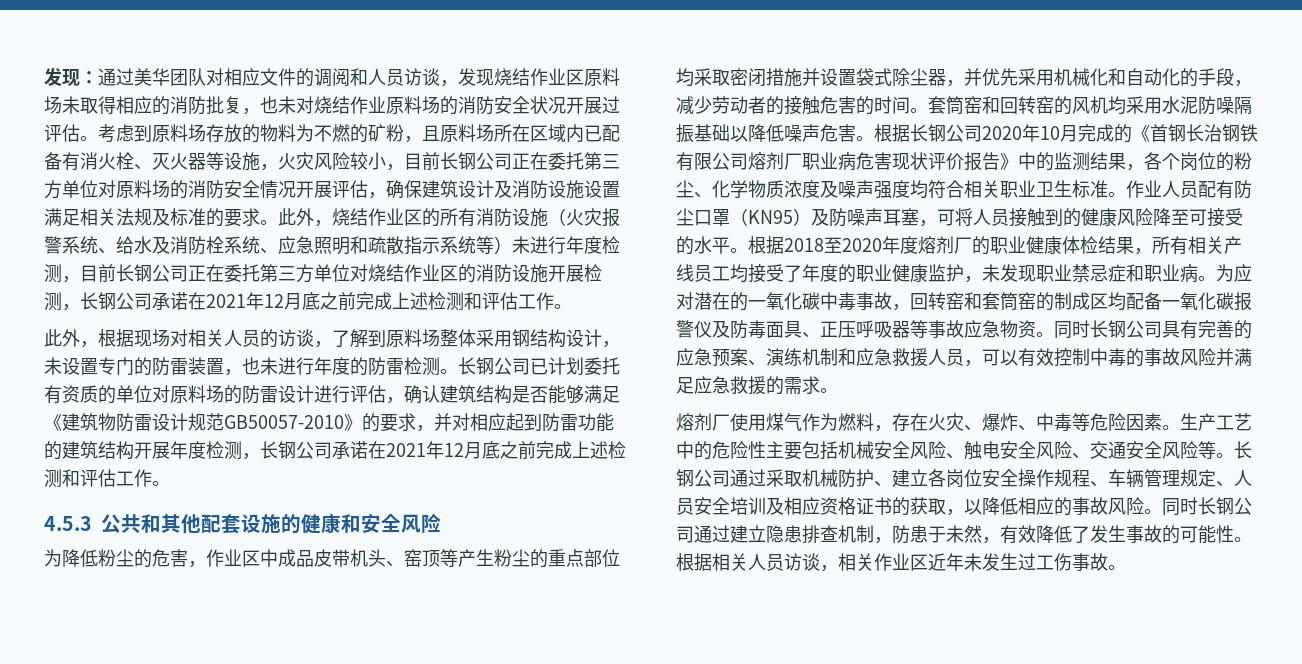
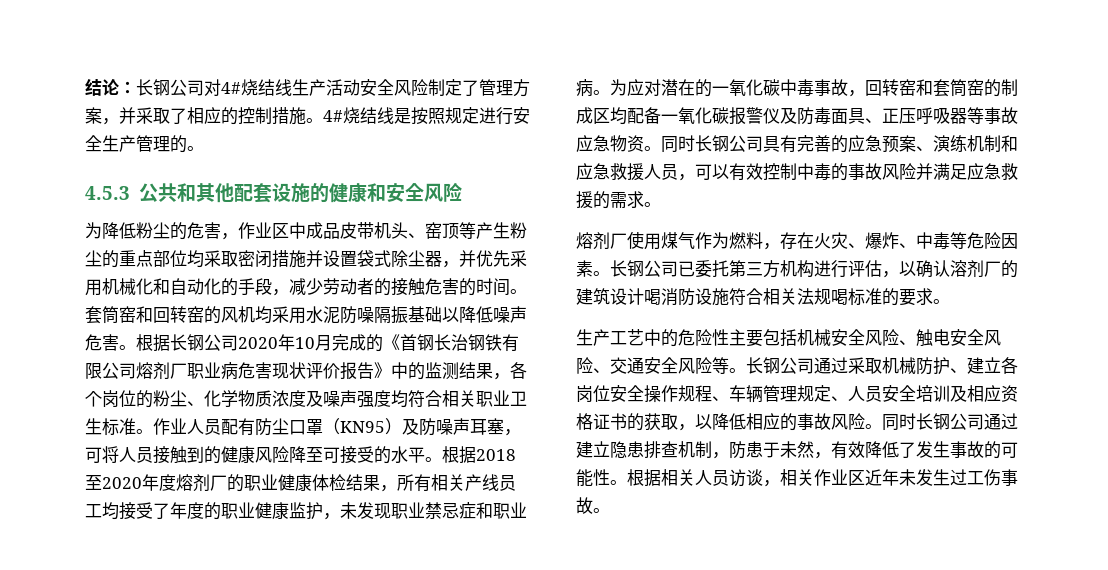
- 发现：通过美华团队对相应文件的调阅和人员访谈，发现烧结作业区原料场未取得相应的消防批复，也未对烧结作业原料场的消防安全状况开展过评估。考虑到原料场存放的物料为不燃的矿粉，且原料场所在区域内已配备有消火栓、灭火器等设施，火灾风险较小，目前长钢公司正在委托第三方单位对原料场的消防安全情况开展评估，确保建筑设计及消防设施设置满足相关法规及标准的要求。此外，烧结作业区的所有消防设施（火灾报警系统、给水及消防栓系统、应急照明和疏散指示系统等）未进行年度检测，目前长钢公司正在委托第三方单位对烧结作业区的消防设施开展检测，长钢公司承诺在2021年12月底之前完成上述检测和评估工作。
- 此外，根据现场对相关人员的访谈，了解到原料场整体采用钢结构设计，未设置专门的防雷装置，也未进行年度的防雷检测。长钢公司已计划委托有资质的单位对原料场的防雷设计进行评估，确认建筑结构是否能够满足《建筑物防雷设计规范GB50057-2010》的要求，并对相应起到防雷功能的建筑结构开展年度检测，长钢公司承诺在2021年12月底之前完成上述检测和评估工作。
+ 结论：长钢公司对4#烧结线生产活动安全风险制定了管理方案，并采取了相应的控制措施。4#烧结线是按照规定进行安全生产管理的。
- 熔剂厂使用煤气作为燃料，存在火灾、爆炸、中毒等危险因素。生产工艺中的危险性主要包括机械安全风险、触电安全风险、交通安全风险等。
+ 熔剂厂使用煤气作为燃料，存在火灾、爆炸、中毒等危险因素。长钢公司已委托第三方机构进行评估，以确认溶剂厂的建筑设计喝消防设施符合相关法规喝标准的要求。
+ 生产工艺中的危险性主要包括机械安全风险、触电安全风险、交通安全风险等。

